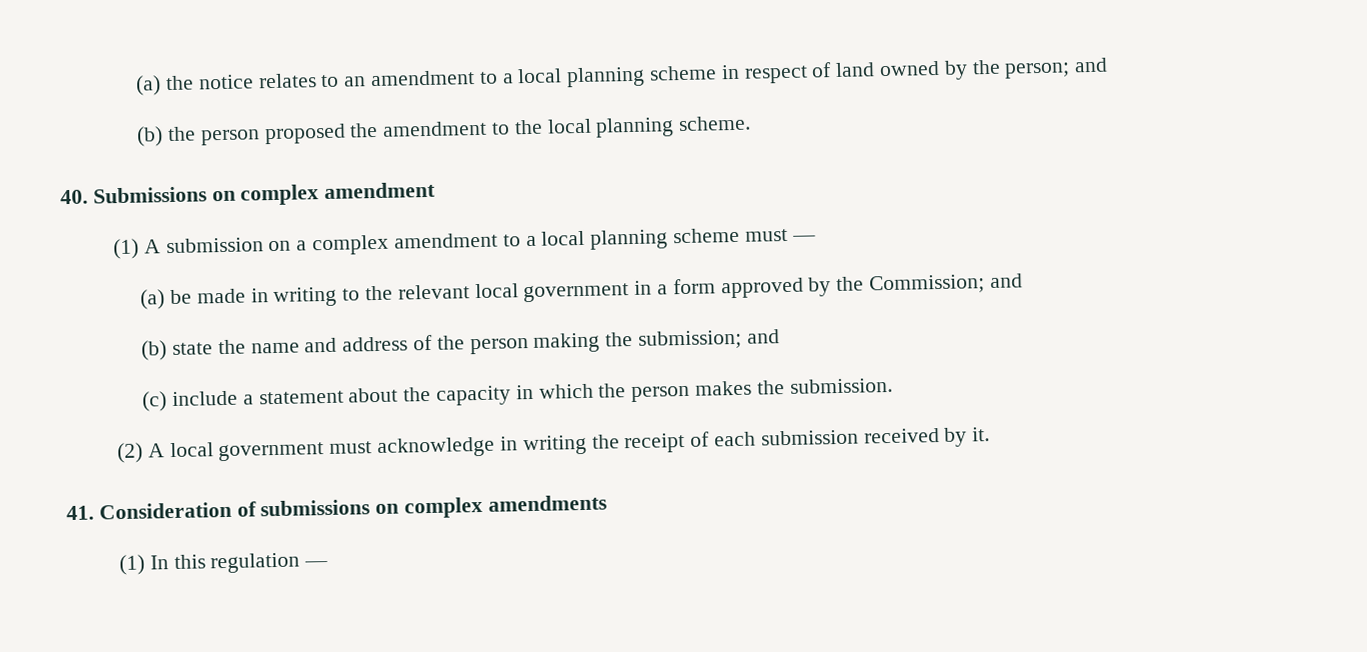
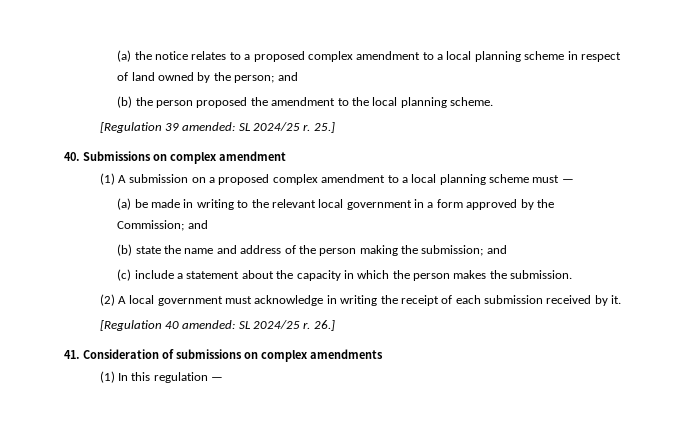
- (a) the notice relates to an amendment to a local planning scheme in respect of land owned by the person; and
+ (a) the notice relates to a proposed complex amendment to a local planning scheme in respect of land owned by the person; and
+ [Regulation 39 amended: SL 2024/25 r. 25.]
- (1) A submission on a complex amendment to a local planning scheme must —
+ (1) A submission on a proposed complex amendment to a local planning scheme must —
+ [Regulation 40 amended: SL 2024/25 r. 26.]

